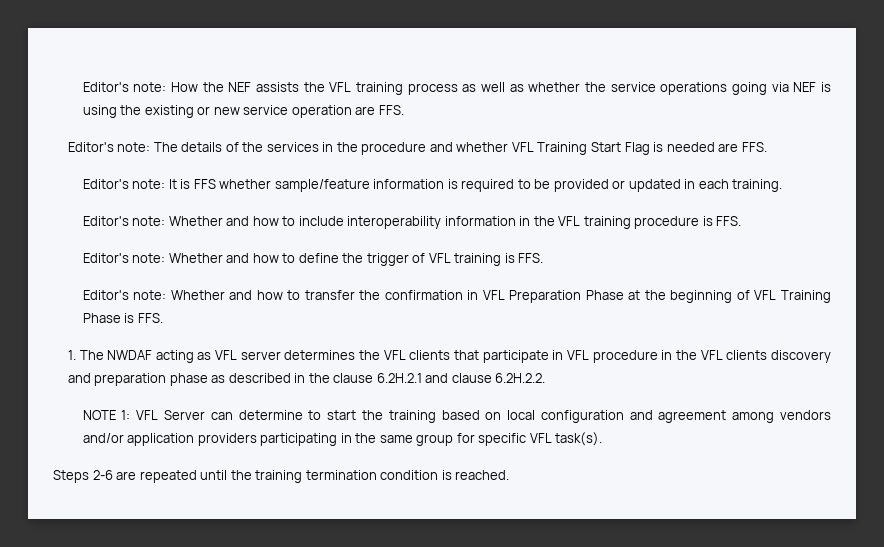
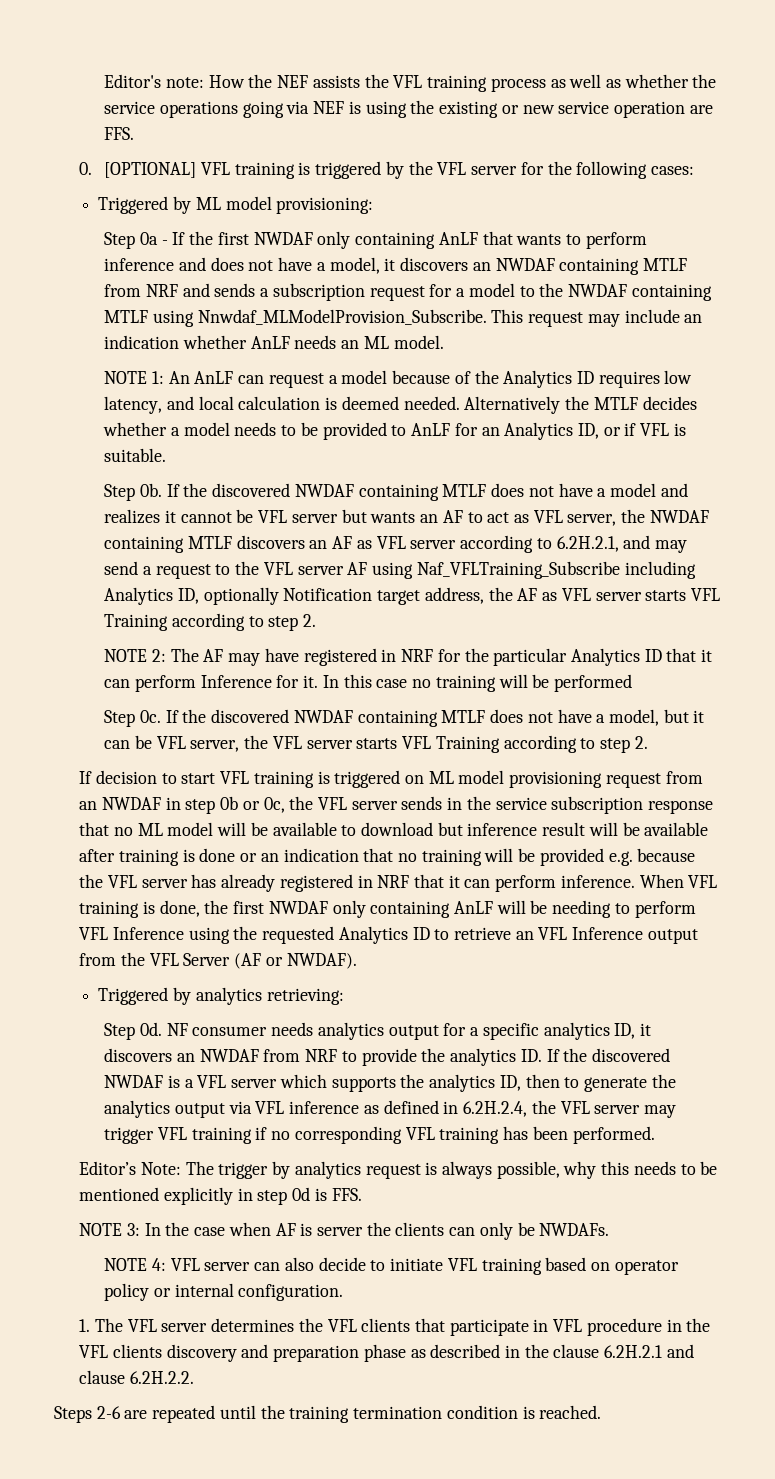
- Editor's note: The details of the services in the procedure and whether VFL Training Start Flag is needed are FFS.
- Editor's note: It is FFS whether sample/feature information is required to be provided or updated in each training.
- Editor's note: Whether and how to include interoperability information in the VFL training procedure is FFS.
- Editor's note: Whether and how to define the trigger of VFL training is FFS.
- Editor's note: Whether and how to transfer the confirmation in VFL Preparation Phase at the beginning of VFL Training Phase is FFS.
+ 0. [OPTIONAL] VFL training is triggered by the VFL server for the following cases:
+ Triggered by ML model provisioning:
+ Step 0a - If the first NWDAF only containing AnLF that wants to perform inference and does not have a model, it discovers an NWDAF containing MTLF from NRF and sends a subscription request for a model to the NWDAF containing MTLF using Nnwdaf_MLModelProvision_Subscribe. This request may include an indication whether AnLF needs an ML model.
+ NOTE 1: An AnLF can request a model because of the Analytics ID requires low latency, and local calculation is deemed needed. Alternatively the MTLF decides whether a model needs to be provided to AnLF for an Analytics ID, or if VFL is suitable.
+ Step 0b. If the discovered NWDAF containing MTLF does not have a model and realizes it cannot be VFL server but wants an AF to act as VFL server, the NWDAF containing MTLF discovers an AF as VFL server according to 6.2H.2.1, and may send a request to the VFL server AF using Naf_VFLTraining_Subscribe including Analytics ID, optionally Notification target address, the AF as VFL server starts VFL Training according to step 2.
+ NOTE 2: The AF may have registered in NRF for the particular Analytics ID that it can perform Inference for it. In this case no training will be performed
+ Step 0c. If the discovered NWDAF containing MTLF does not have a model, but it can be VFL server, the VFL server starts VFL Training according to step 2.
+ If decision to start VFL training is triggered on ML model provisioning request from an NWDAF in step 0b or 0c, the VFL server sends in the service subscription response that no ML model will be available to download but inference result will be available after training is done or an indication that no training will be provided e.g. because the VFL server has already registered in NRF that it can perform inference. When VFL training is done, the first NWDAF only containing AnLF will be needing to perform VFL Inference using the requested Analytics ID to retrieve an VFL Inference output from the VFL Server (AF or NWDAF).
+ Triggered by analytics retrieving:
+ Step 0d. NF consumer needs analytics output for a specific analytics ID, it discovers an NWDAF from NRF to provide the analytics ID. If the discovered NWDAF is a VFL server which supports the analytics ID, then to generate the analytics output via VFL inference as defined in 6.2H.2.4, the VFL server may trigger VFL training if no corresponding VFL training has been performed.
+ Editor’s Note: The trigger by analytics request is always possible, why this needs to be mentioned explicitly in step 0d is FFS.
+ NOTE 3: In the case when AF is server the clients can only be NWDAFs.
+ NOTE 4: VFL server can also decide to initiate VFL training based on operator policy or internal configuration.
- 1. The NWDAF acting as VFL server determines the VFL clients that participate in VFL procedure in the VFL clients discovery and preparation phase as described in the clause 6.2H.2.1 and clause 6.2H.2.2.
+ 1. The VFL server determines the VFL clients that participate in VFL procedure in the VFL clients discovery and preparation phase as described in the clause 6.2H.2.1 and clause 6.2H.2.2.
- NOTE 1: VFL Server can determine to start the training based on local configuration and agreement among vendors and/or application providers participating in the same group for specific VFL task(s).

